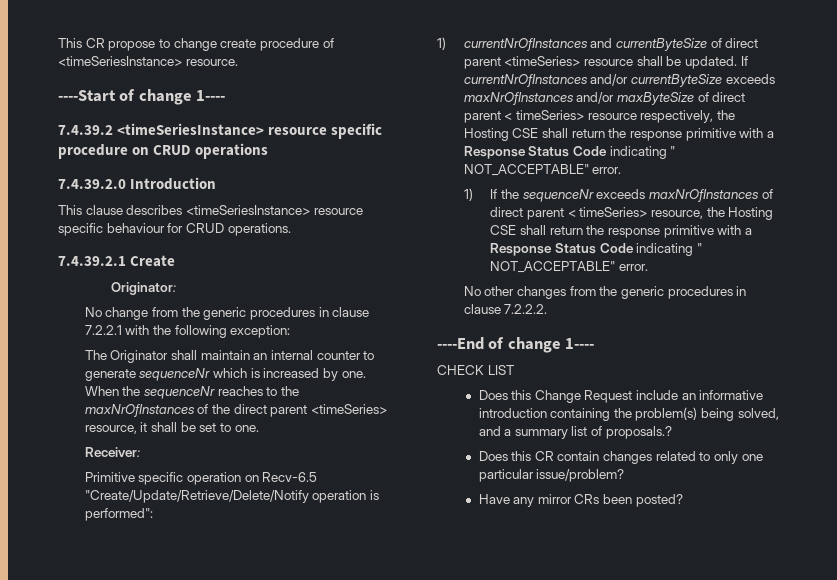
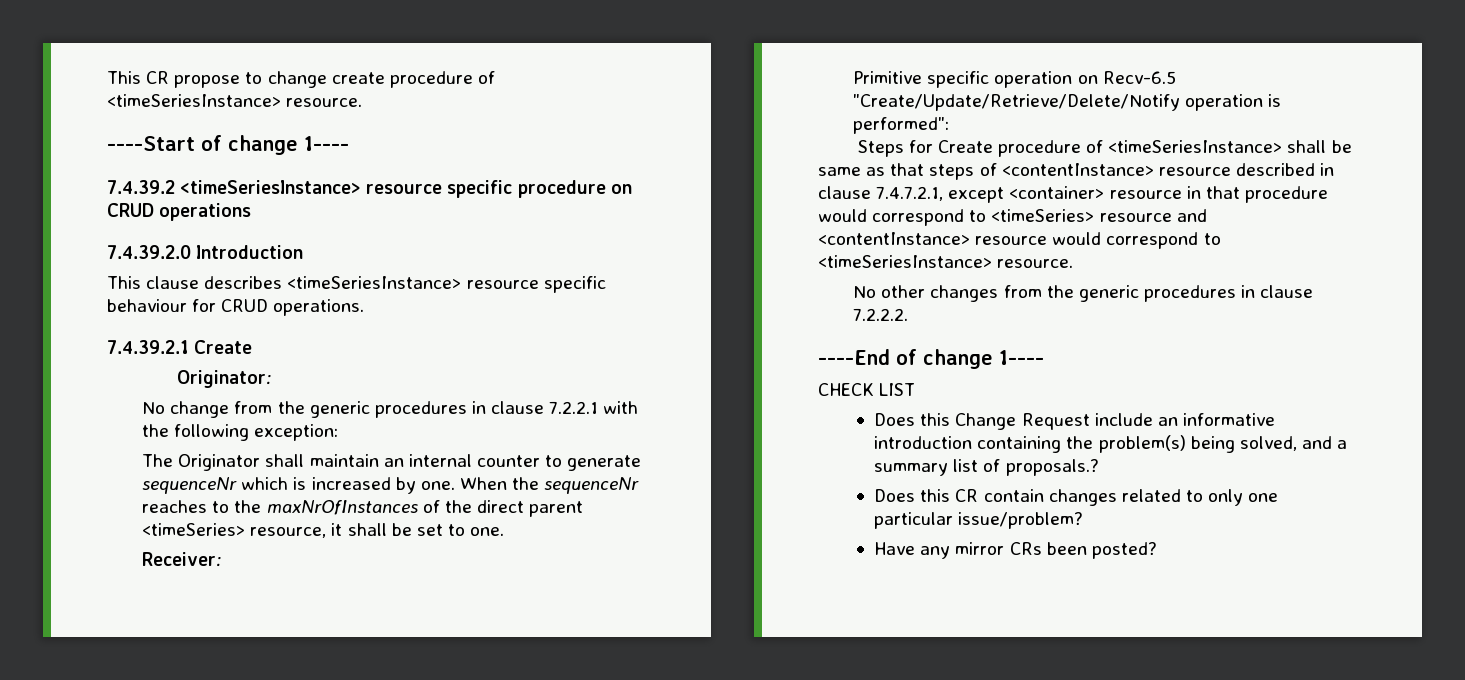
- 1) currentNrOfInstances and currentByteSize of direct parent <timeSeries> resource shall be updated. If currentNrOfInstances and/or currentByteSize exceeds maxNrOfInstances and/or maxByteSize of direct parent < timeSeries> resource respectively, the Hosting CSE shall return the response primitive with a Response Status Code indicating " NOT_ACCEPTABLE" error.
- 1) If the sequenceNr exceeds maxNrOfInstances of direct parent < timeSeries> resource, the Hosting CSE shall return the response primitive with a Response Status Code indicating " NOT_ACCEPTABLE" error.
+ Steps for Create procedure of <timeSeriesInstance> shall be same as that steps of <contentInstance> resource described in clause 7.4.7.2.1, except <container> resource in that procedure would correspond to <timeSeries> resource and <contentInstance> resource would correspond to <timeSeriesInstance> resource.

